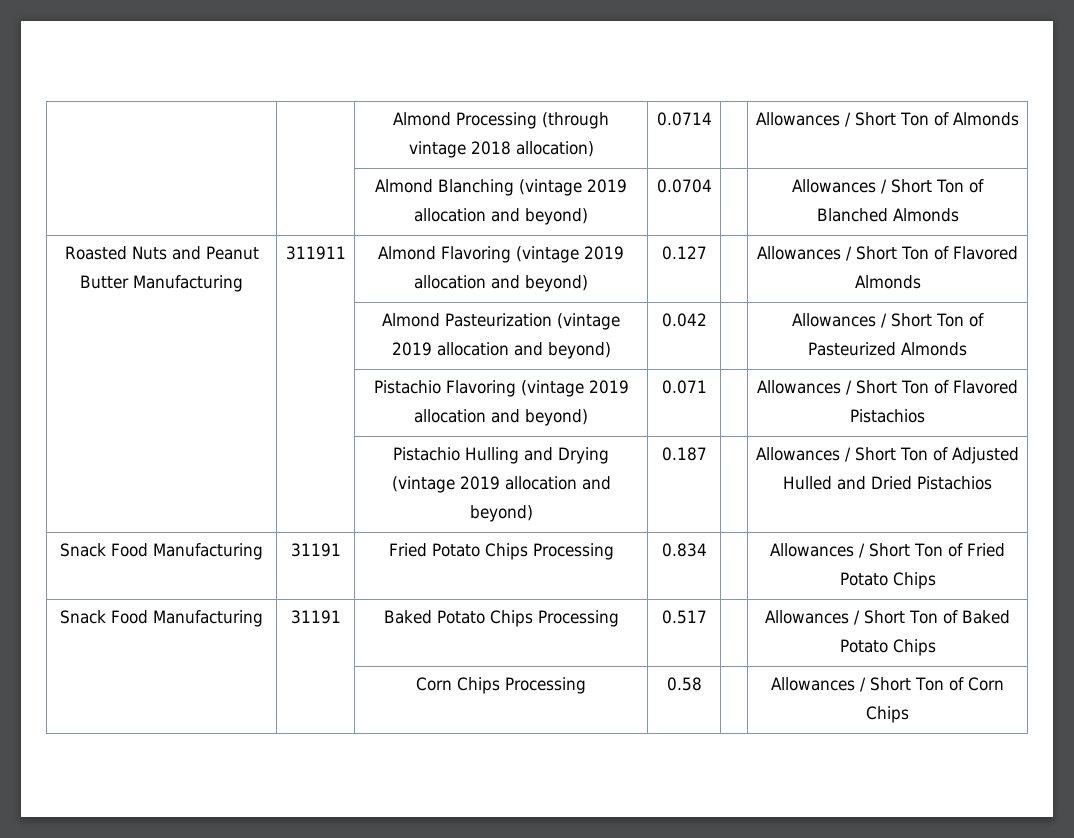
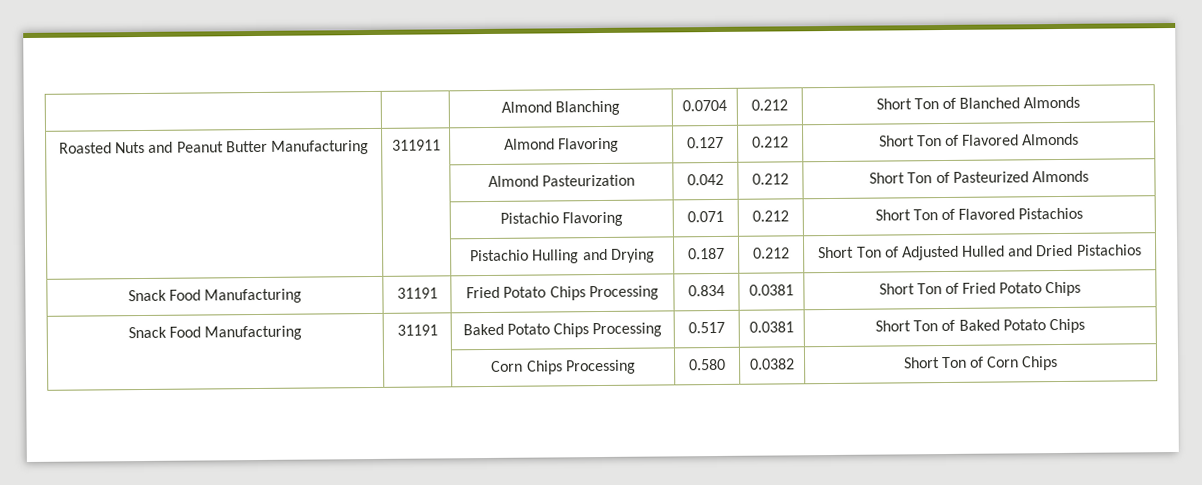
- | | Almond Processing (through vintage 2018 allocation) | 0.0714 | | Allowances / Short Ton of Almonds
- | | Almond Blanching (vintage 2019 allocation and beyond) | 0.0704 | | Allowances / Short Ton of Blanched Almonds
+ | | Almond Blanching | 0.0704 | 0.212 | Short Ton of Blanched Almonds
- Roasted Nuts and Peanut Butter Manufacturing | 311911 | Almond Flavoring (vintage 2019 allocation and beyond) | 0.127 | | Allowances / Short Ton of Flavored Almonds
+ Roasted Nuts and Peanut Butter Manufacturing | 311911 | Almond Flavoring | 0.127 | 0.212 | Short Ton of Flavored Almonds
- | | Almond Pasteurization (vintage 2019 allocation and beyond) | 0.042 | | Allowances / Short Ton of Pasteurized Almonds
+ | | Almond Pasteurization | 0.042 | 0.212 | Short Ton of Pasteurized Almonds
- | | Pistachio Flavoring (vintage 2019 allocation and beyond) | 0.071 | | Allowances / Short Ton of Flavored Pistachios
+ | | Pistachio Flavoring | 0.071 | 0.212 | Short Ton of Flavored Pistachios
- | | Pistachio Hulling and Drying (vintage 2019 allocation and beyond) | 0.187 | | Allowances / Short Ton of Adjusted Hulled and Dried Pistachios
+ | | Pistachio Hulling and Drying | 0.187 | 0.212 | Short Ton of Adjusted Hulled and Dried Pistachios
- Snack Food Manufacturing | 31191 | Fried Potato Chips Processing | 0.834 | | Allowances / Short Ton of Fried Potato Chips
+ Snack Food Manufacturing | 31191 | Fried Potato Chips Processing | 0.834 | 0.0381 | Short Ton of Fried Potato Chips
- Snack Food Manufacturing | 31191 | Baked Potato Chips Processing | 0.517 | | Allowances / Short Ton of Baked Potato Chips
+ Snack Food Manufacturing | 31191 | Baked Potato Chips Processing | 0.517 | 0.0381 | Short Ton of Baked Potato Chips
- | | Corn Chips Processing | 0.58 | | Allowances / Short Ton of Corn Chips
+ | | Corn Chips Processing | 0.580 | 0.0382 | Short Ton of Corn Chips

